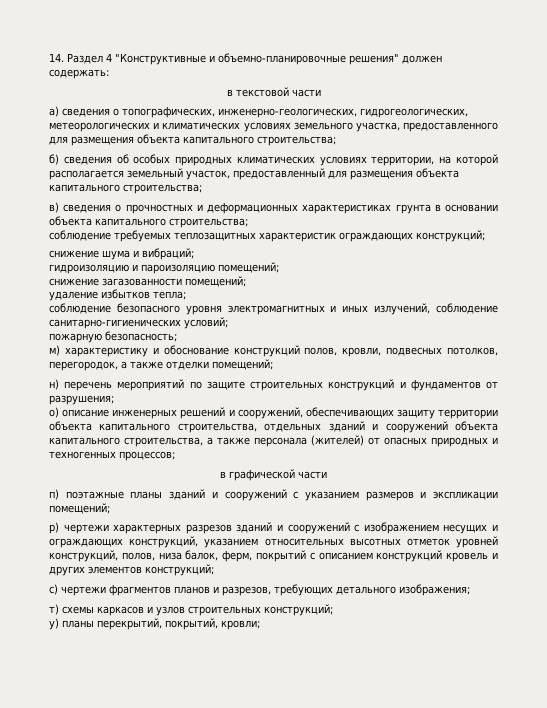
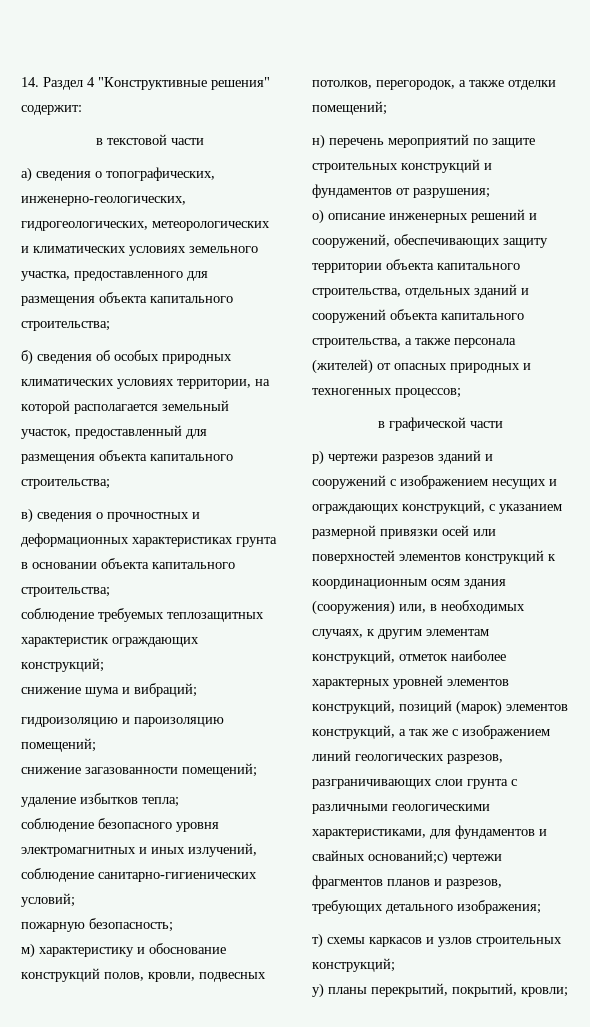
- 14. Раздел 4 "Конструктивные и объемно-планировочные решения" должен содержать:
+ 14. Раздел 4 "Конструктивные решения" содержит:
- п) поэтажные планы зданий и сооружений с указанием размеров и экспликации помещений;
- р) чертежи характерных разрезов зданий и сооружений с изображением несущих и ограждающих конструкций, указанием относительных высотных отметок уровней конструкций, полов, низа балок, ферм, покрытий с описанием конструкций кровель и других элементов конструкций;
- с) чертежи фрагментов планов и разрезов, требующих детального изображения;
+ р) чертежи разрезов зданий и сооружений с изображением несущих и ограждающих конструкций, c указанием размерной привязки осей или поверхностей элементов конструкций к координационным осям здания (сооружения) или, в необходимых случаях, к другим элементам конструкций, отметок наиболее характерных уровней элементов конструкций, позиций (марок) элементов конструкций, а так же с изображением линий геологических разрезов, разграничивающих слои грунта с различными геологическими характеристиками, для фундаментов и свайных оснований;с) чертежи фрагментов планов и разрезов, требующих детального изображения;

